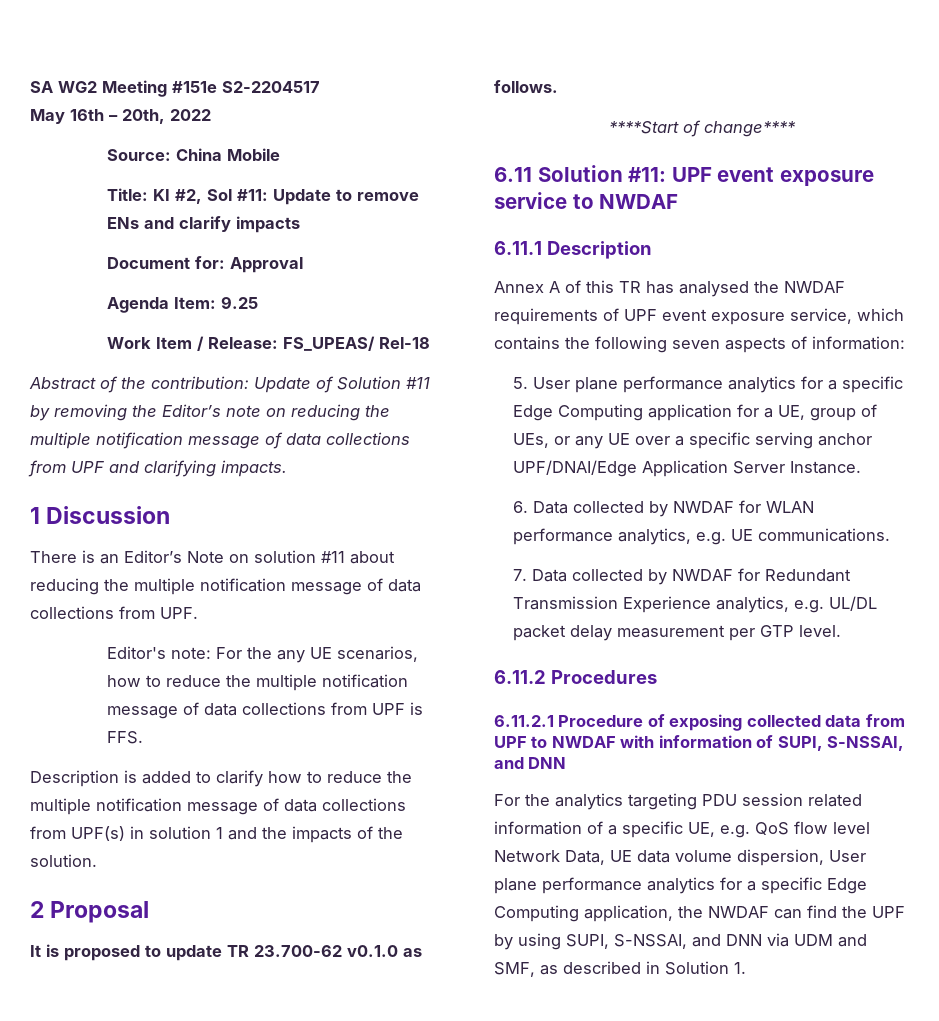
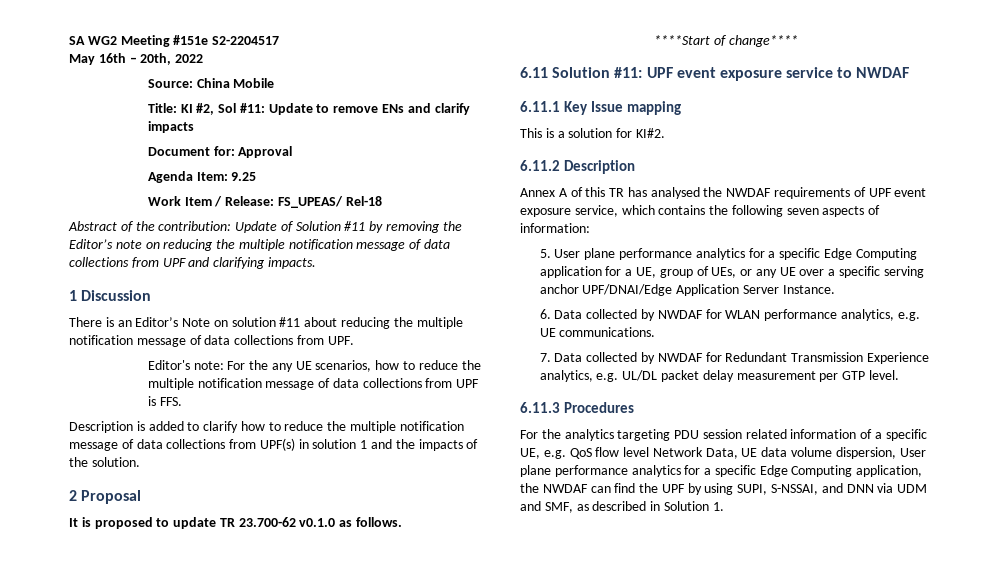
- 6.11.1 Description
+ 6.11.1 Key Issue mapping
+ This is a solution for KI#2.
+ 6.11.2 Description
- 6.11.2 Procedures
+ 6.11.3 Procedures
- 6.11.2.1 Procedure of exposing collected data from UPF to NWDAF with information of SUPI, S-NSSAI, and DNN

